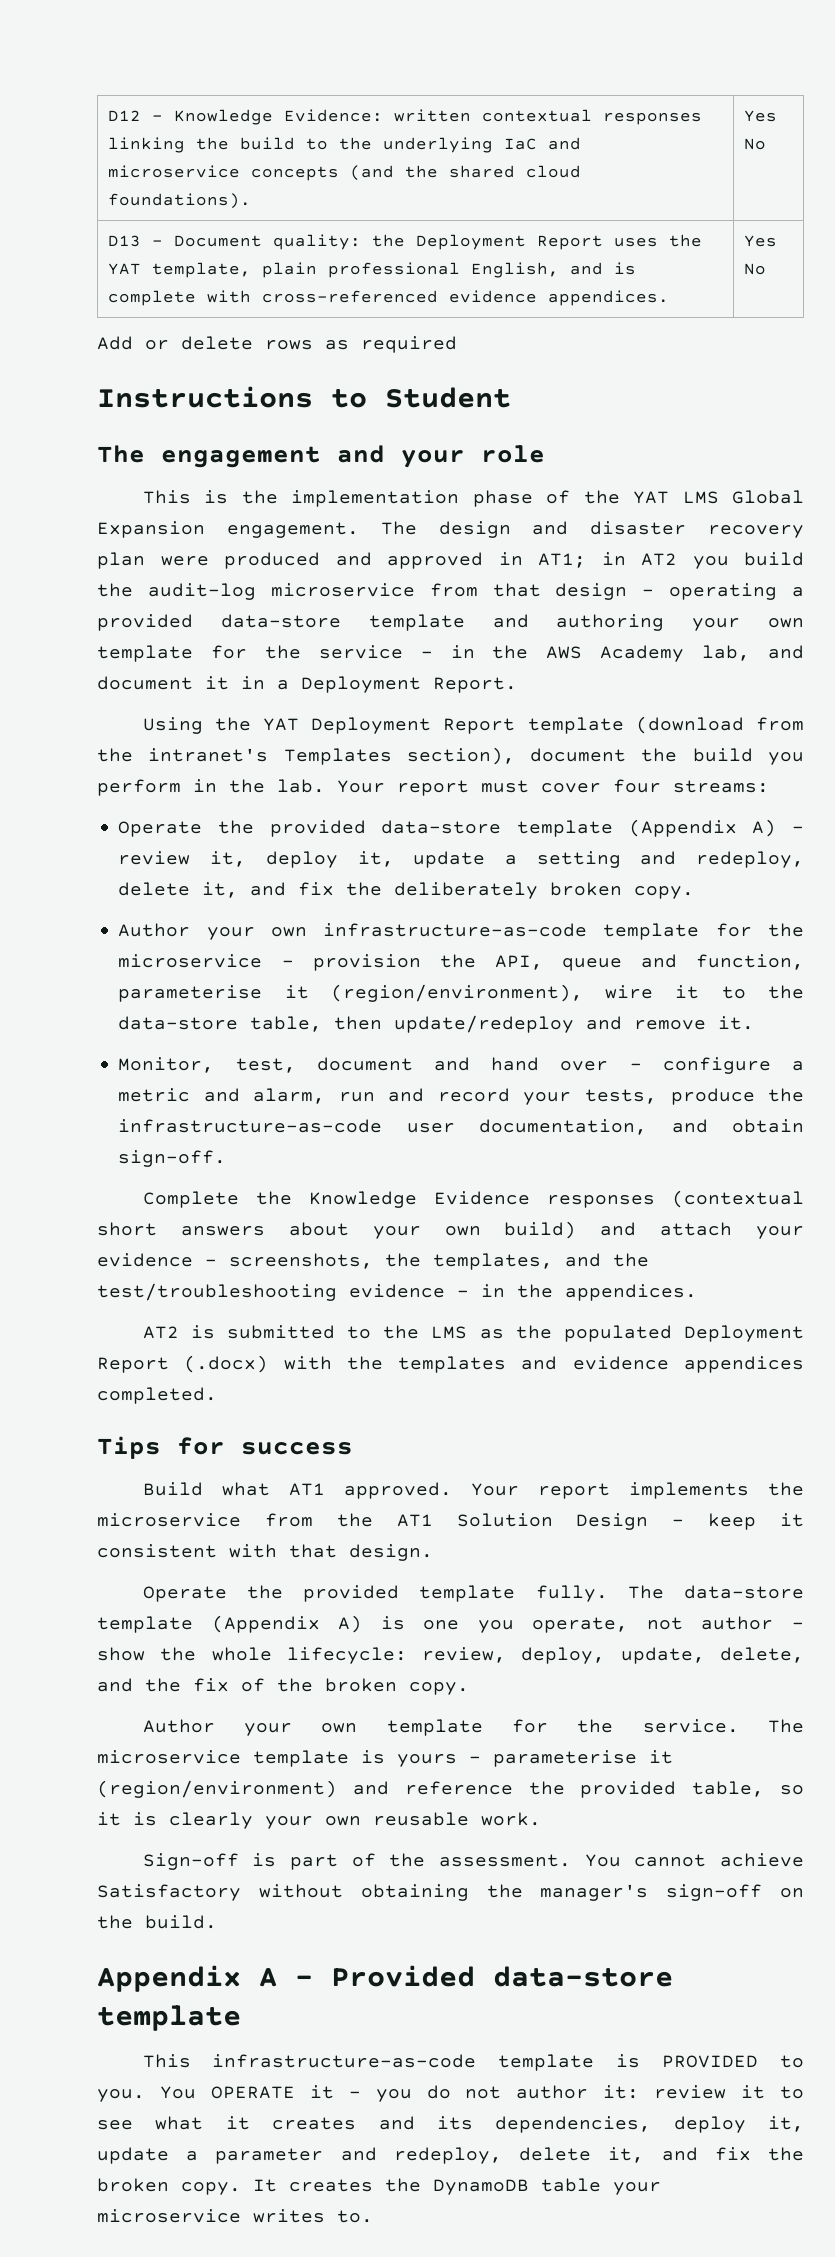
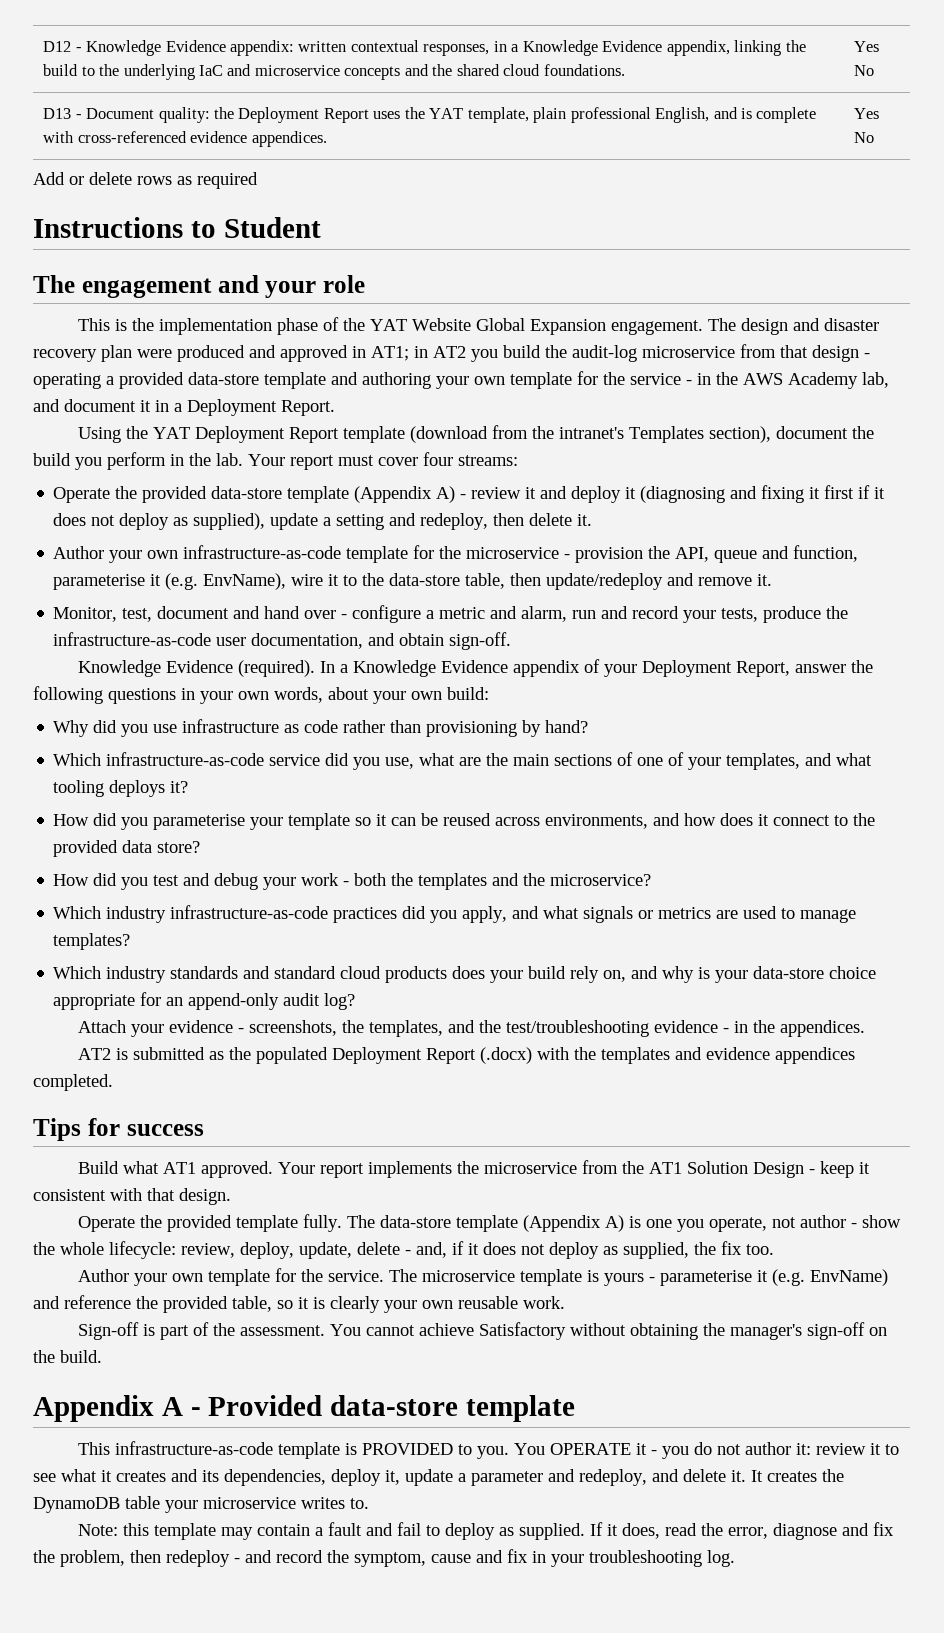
- D12 - Knowledge Evidence: written contextual responses linking the build to the underlying IaC and microservice concepts (and the shared cloud foundations). | Yes No
+ D12 - Knowledge Evidence appendix: written contextual responses, in a Knowledge Evidence appendix, linking the build to the underlying IaC and microservice concepts and the shared cloud foundations. | Yes No
- This is the implementation phase of the YAT LMS Global Expansion engagement.
+ This is the implementation phase of the YAT Website Global Expansion engagement.
- Operate the provided data-store template (Appendix A) - review it, deploy it, update a setting and redeploy, delete it, and fix the deliberately broken copy.
+ Operate the provided data-store template (Appendix A) - review it and deploy it (diagnosing and fixing it first if it does not deploy as supplied), update a setting and redeploy, then delete it.
- Author your own infrastructure-as-code template for the microservice - provision the API, queue and function, parameterise it (region/environment), wire it to the data-store table, then update/redeploy and remove it.
+ Author your own infrastructure-as-code template for the microservice - provision the API, queue and function, parameterise it (e.g. EnvName), wire it to the data-store table, then update/redeploy and remove it.
- Complete the Knowledge Evidence responses (contextual short answers about your own build) and attach your evidence - screenshots, the templates, and the test/troubleshooting evidence - in the appendices.
+ Knowledge Evidence (required). In a Knowledge Evidence appendix of your Deployment Report, answer the following questions in your own words, about your own build:
+ Why did you use infrastructure as code rather than provisioning by hand?
+ Which infrastructure-as-code service did you use, what are the main sections of one of your templates, and what tooling deploys it?
+ How did you parameterise your template so it can be reused across environments, and how does it connect to the provided data store?
+ How did you test and debug your work - both the templates and the microservice?
+ Which industry infrastructure-as-code practices did you apply, and what signals or metrics are used to manage templates?
+ Which industry standards and standard cloud products does your build rely on, and why is your data-store choice appropriate for an append-only audit log?
+ Attach your evidence - screenshots, the templates, and the test/troubleshooting evidence - in the appendices.
- AT2 is submitted to the LMS as the populated Deployment Report (.docx) with the templates and evidence appendices completed.
+ AT2 is submitted as the populated Deployment Report (.docx) with the templates and evidence appendices completed.
- The data-store template (Appendix A) is one you operate, not author - show the whole lifecycle: review, deploy, update, delete, and the fix of the broken copy.
+ The data-store template (Appendix A) is one you operate, not author - show the whole lifecycle: review, deploy, update, delete - and, if it does not deploy as supplied, the fix too.
- The microservice template is yours - parameterise it (region/environment) and reference the provided table, so it is clearly your own reusable work.
+ The microservice template is yours - parameterise it (e.g. EnvName) and reference the provided table, so it is clearly your own reusable work.
- You OPERATE it - you do not author it: review it to see what it creates and its dependencies, deploy it, update a parameter and redeploy, delete it, and fix the broken copy.
+ You OPERATE it - you do not author it: review it to see what it creates and its dependencies, deploy it, update a parameter and redeploy, and delete it.
+ Note: this template may contain a fault and fail to deploy as supplied. If it does, read the error, diagnose and fix the problem, then redeploy - and record the symptom, cause and fix in your troubleshooting log.

